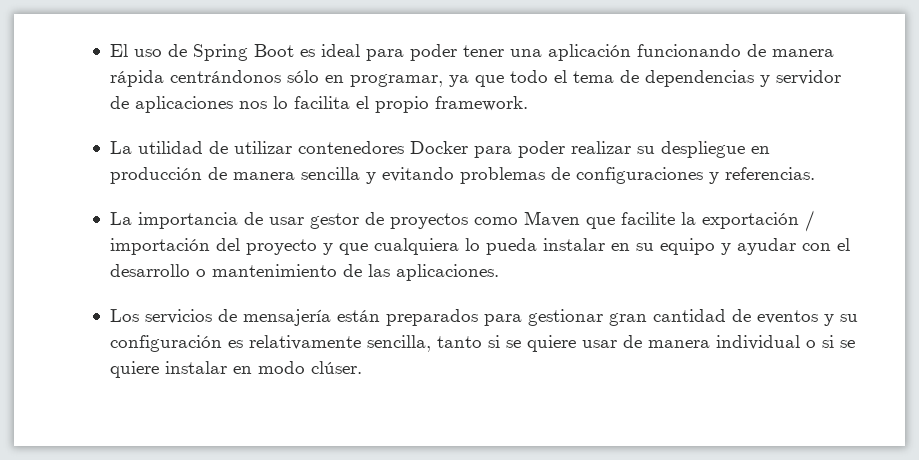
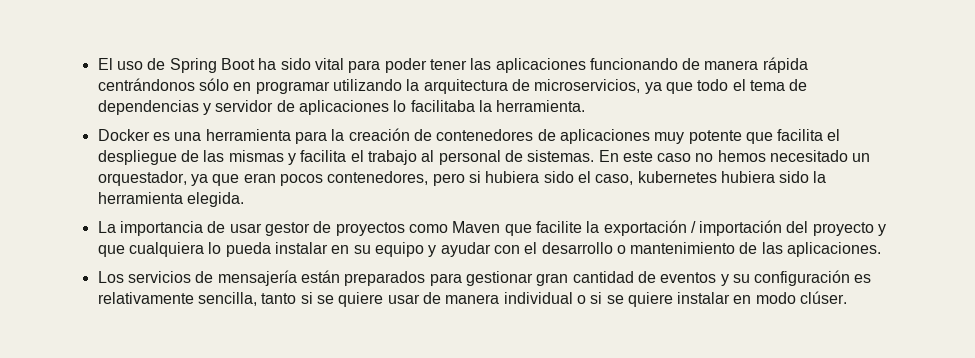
- El uso de Spring Boot es ideal para poder tener una aplicación funcionando de manera rápida centrándonos sólo en programar, ya que todo el tema de dependencias y servidor de aplicaciones nos lo facilita el propio framework.
- La utilidad de utilizar contenedores Docker para poder realizar su despliegue en producción de manera sencilla y evitando problemas de configuraciones y referencias.
+ El uso de Spring Boot ha sido vital para poder tener las aplicaciones funcionando de manera rápida centrándonos sólo en programar utilizando la arquitectura de microservicios, ya que todo el tema de dependencias y servidor de aplicaciones lo facilitaba la herramienta.
+ Docker es una herramienta para la creación de contenedores de aplicaciones muy potente que facilita el despliegue de las mismas y facilita el trabajo al personal de sistemas. En este caso no hemos necesitado un orquestador, ya que eran pocos contenedores, pero si hubiera sido el caso, kubernetes hubiera sido la herramienta elegida.

